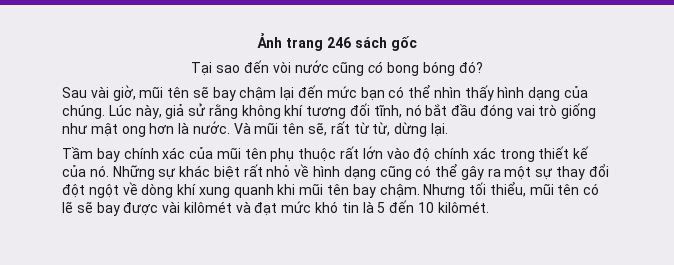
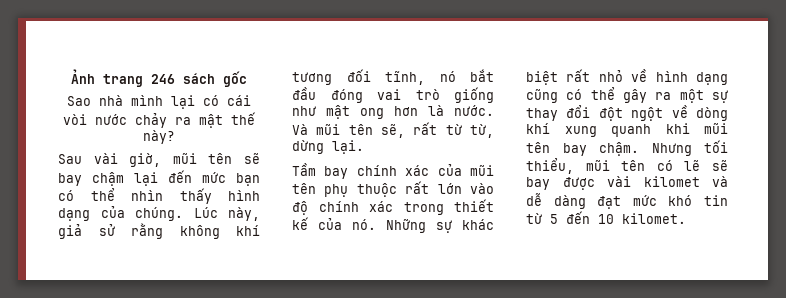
- Tại sao đến vòi nước cũng có bong bóng đó?
+ Sao nhà mình lại có cái vòi nước chảy ra mật thế này?
- Nhưng tối thiểu, mũi tên có lẽ sẽ bay được vài kilômét và đạt mức khó tin là 5 đến 10 kilômét.
+ Nhưng tối thiểu, mũi tên có lẽ sẽ bay được vài kilomet và dễ dàng đạt mức khó tin từ 5 đến 10 kilomet.

